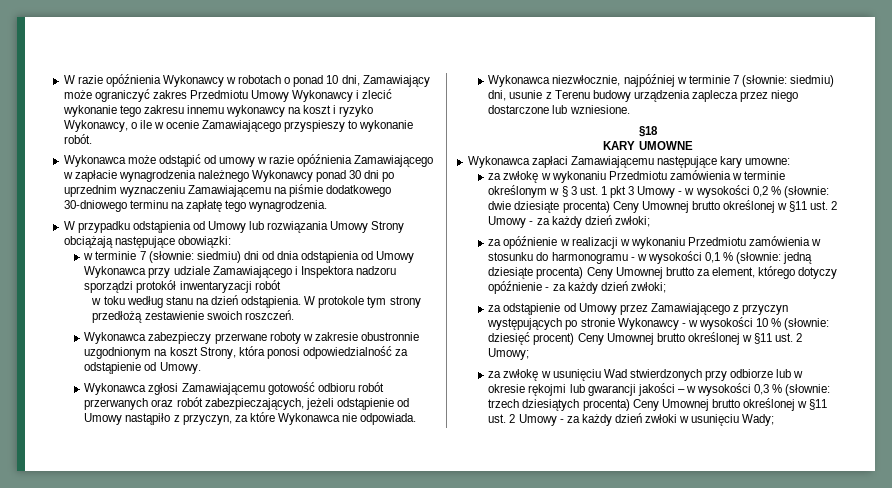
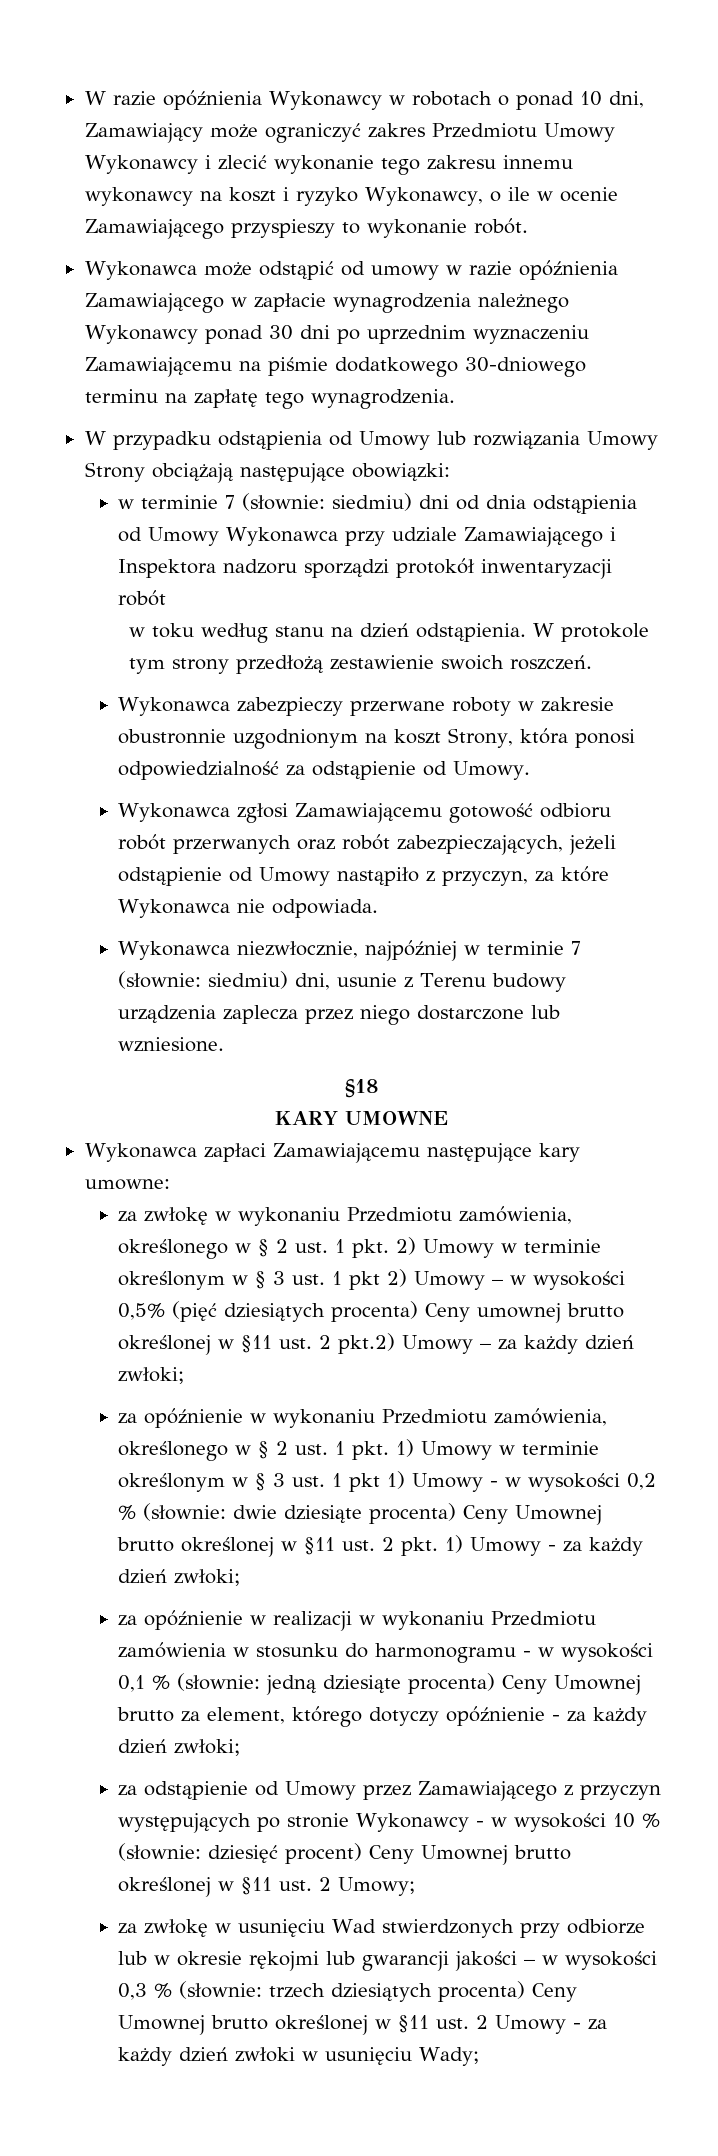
- za zwłokę w wykonaniu Przedmiotu zamówienia w terminie określonym w § 3 ust. 1 pkt 3 Umowy - w wysokości 0,2 % (słownie: dwie dziesiąte procenta) Ceny Umownej brutto określonej w §11 ust. 2 Umowy - za każdy dzień zwłoki;
+ za zwłokę w wykonaniu Przedmiotu zamówienia, określonego w § 2 ust. 1 pkt. 2) Umowy w terminie określonym w § 3 ust. 1 pkt 2) Umowy – w wysokości 0,5% (pięć dziesiątych procenta) Ceny umownej brutto określonej w §11 ust. 2 pkt.2) Umowy – za każdy dzień zwłoki;
+ za opóźnienie w wykonaniu Przedmiotu zamówienia, określonego w § 2 ust. 1 pkt. 1) Umowy w terminie określonym w § 3 ust. 1 pkt 1) Umowy - w wysokości 0,2 % (słownie: dwie dziesiąte procenta) Ceny Umownej brutto określonej w §11 ust. 2 pkt. 1) Umowy - za każdy dzień zwłoki;

